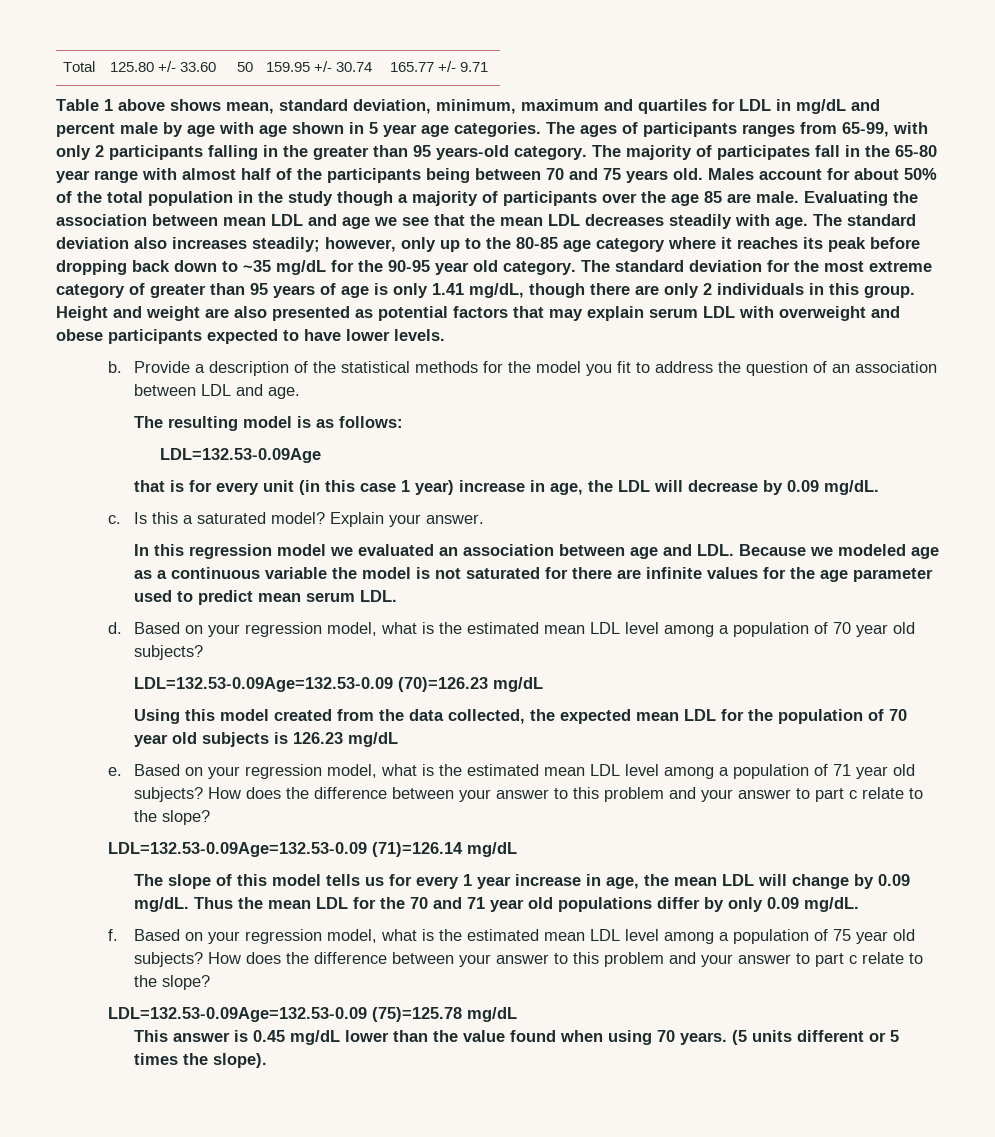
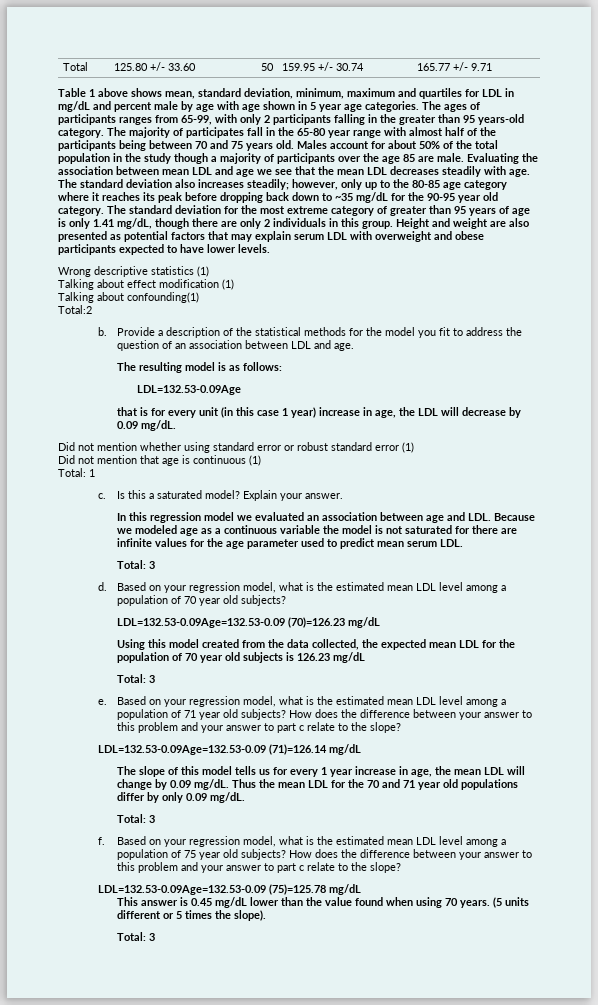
+ Wrong descriptive statistics (1)
+ Talking about effect modification (1)
+ Talking about confounding(1)
+ Total:2
+ Did not mention whether using standard error or robust standard error (1)
+ Did not mention that age is continuous (1)
+ Total: 1
  In this regression model we evaluated an association between age and LDL. Because we modeled age as a continuous variable the model is not saturated for there are infinite values for the age parameter used to predict mean serum LDL.
+ Total: 3
  Using this model created from the data collected, the expected mean LDL for the population of 70 year old subjects is 126.23 mg/dL
+ Total: 3
  Thus the mean LDL for the 70 and 71 year old populations differ by only 0.09 mg/dL.
+ Total: 3
  (5 units different or 5 times the slope).
+ Total: 3

